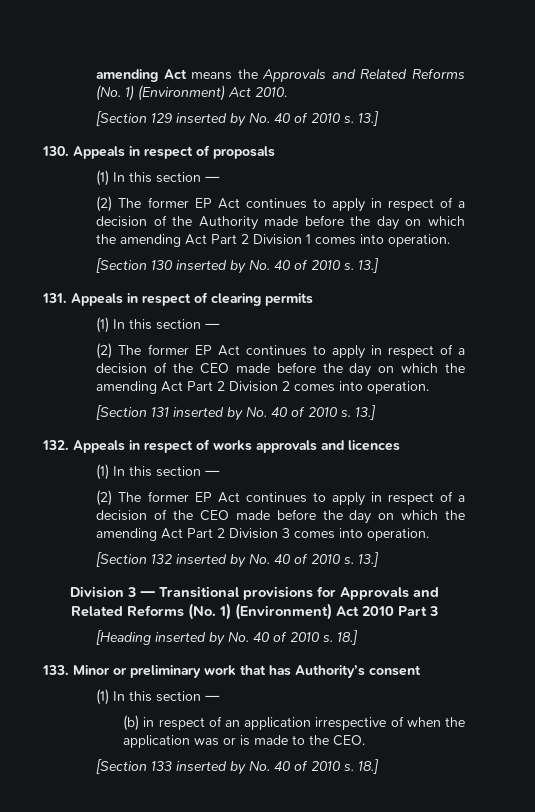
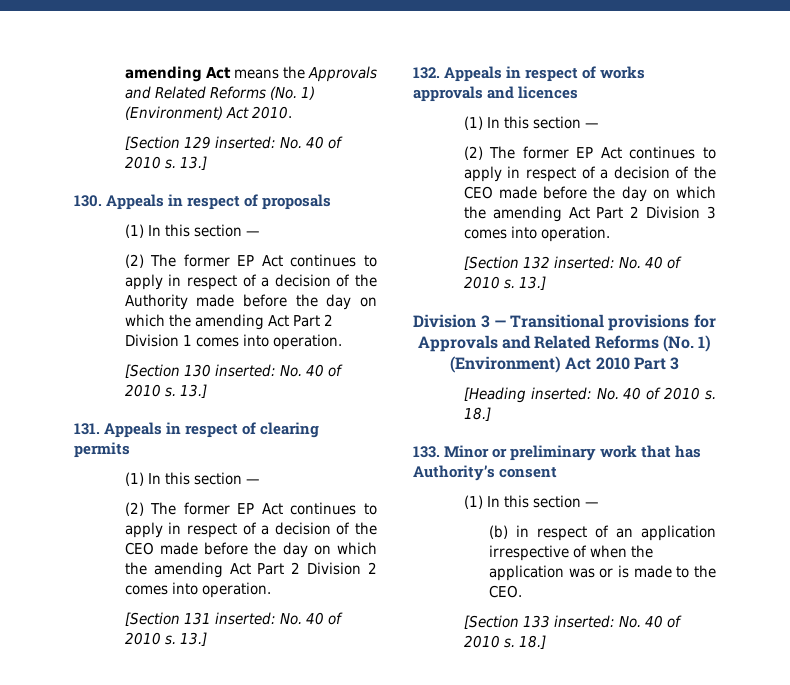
- [Section 129 inserted by No. 40 of 2010 s.
+ [Section 129 inserted: No. 40 of 2010 s.
- [Section 130 inserted by No. 40 of 2010 s.
+ [Section 130 inserted: No. 40 of 2010 s.
- [Section 131 inserted by No. 40 of 2010 s.
+ [Section 131 inserted: No. 40 of 2010 s.
- [Section 132 inserted by No. 40 of 2010 s.
+ [Section 132 inserted: No. 40 of 2010 s.
- [Heading inserted by No. 40 of 2010 s.
+ [Heading inserted: No. 40 of 2010 s.
- [Section 133 inserted by No. 40 of 2010 s.
+ [Section 133 inserted: No. 40 of 2010 s.

